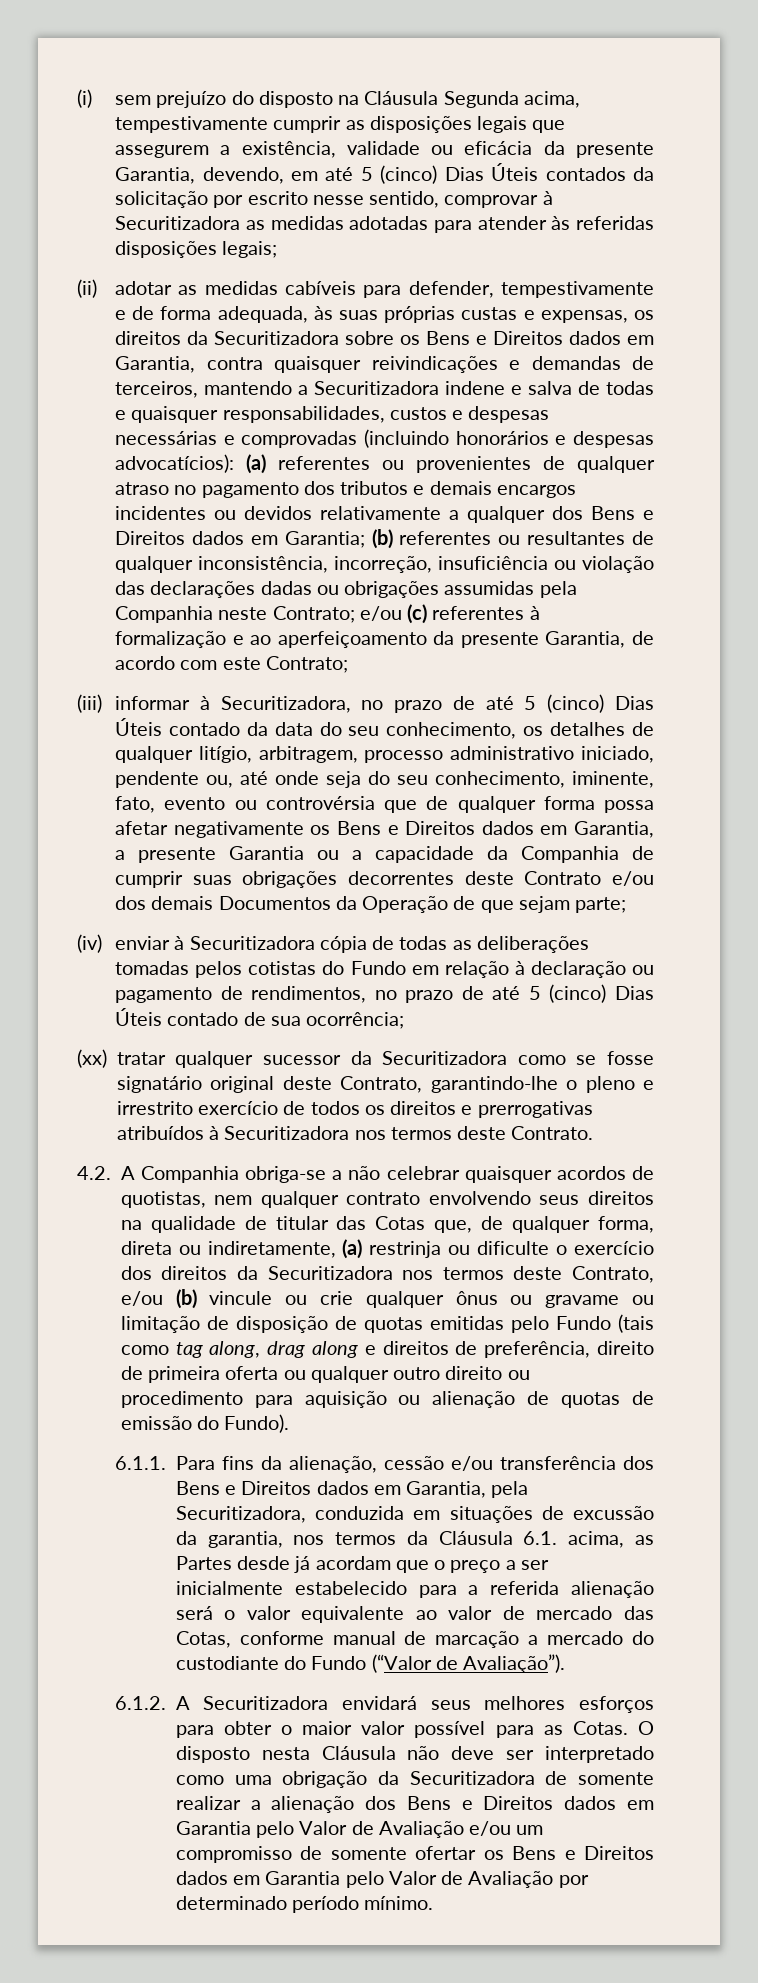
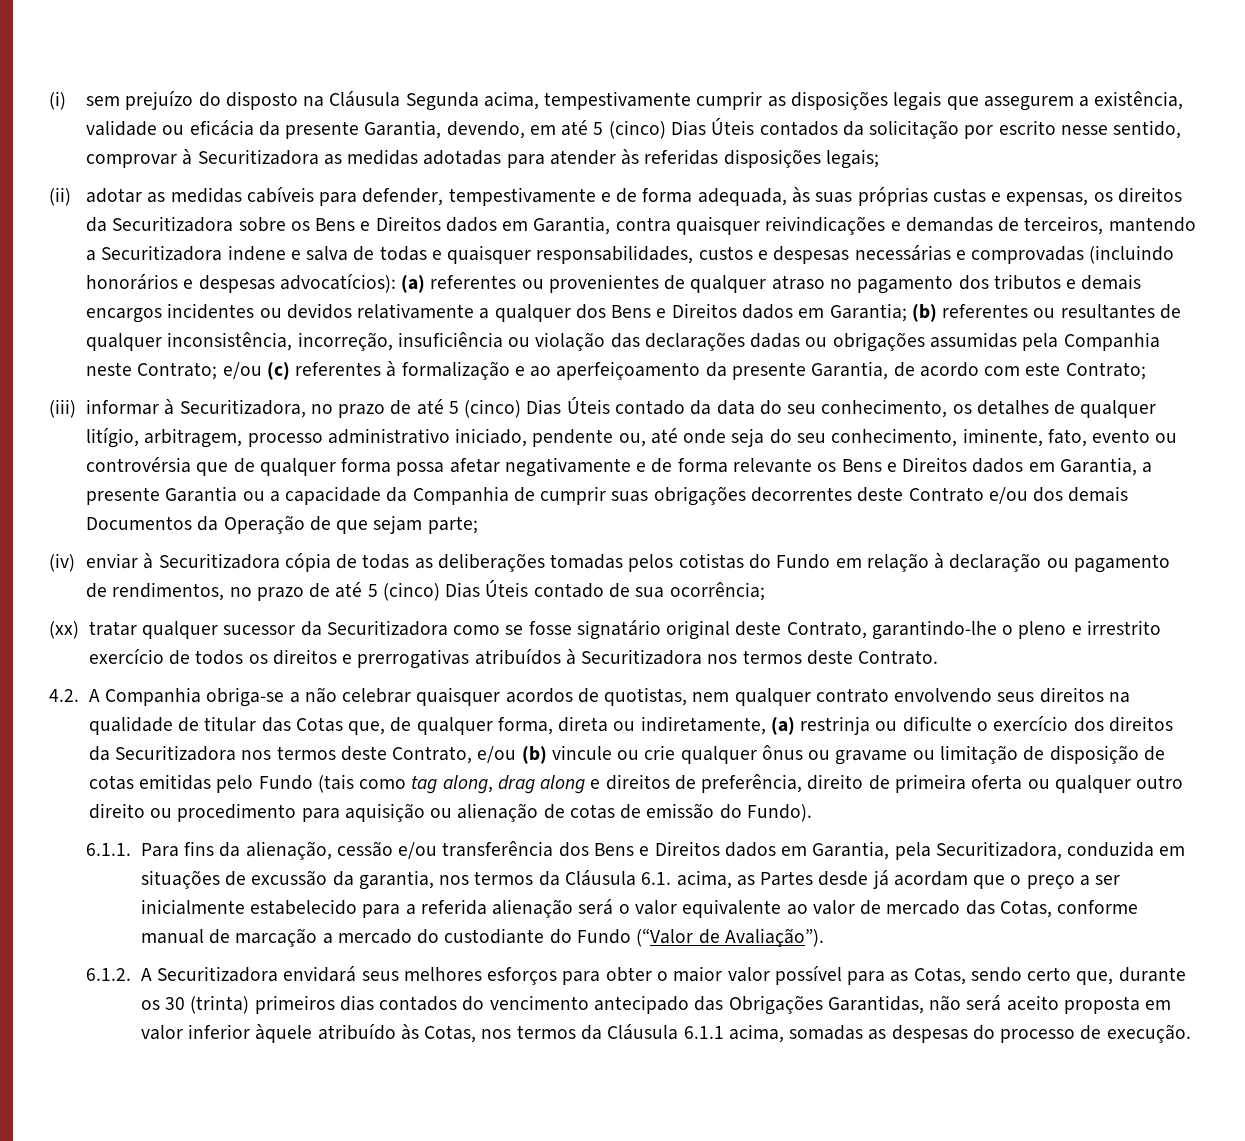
- (iii) informar à Securitizadora, no prazo de até 5 (cinco) Dias Úteis contado da data do seu conhecimento, os detalhes de qualquer litígio, arbitragem, processo administrativo iniciado, pendente ou, até onde seja do seu conhecimento, iminente, fato, evento ou controvérsia que de qualquer forma possa afetar negativamente os Bens e Direitos dados em Garantia, a presente Garantia ou a capacidade da Companhia de cumprir suas obrigações decorrentes deste Contrato e/ou dos demais Documentos da Operação de que sejam parte;
+ (iii) informar à Securitizadora, no prazo de até 5 (cinco) Dias Úteis contado da data do seu conhecimento, os detalhes de qualquer litígio, arbitragem, processo administrativo iniciado, pendente ou, até onde seja do seu conhecimento, iminente, fato, evento ou controvérsia que de qualquer forma possa afetar negativamente e de forma relevante os Bens e Direitos dados em Garantia, a presente Garantia ou a capacidade da Companhia de cumprir suas obrigações decorrentes deste Contrato e/ou dos demais Documentos da Operação de que sejam parte;
- 4.2. A Companhia obriga-se a não celebrar quaisquer acordos de quotistas, nem qualquer contrato envolvendo seus direitos na qualidade de titular das Cotas que, de qualquer forma, direta ou indiretamente, (a) restrinja ou dificulte o exercício dos direitos da Securitizadora nos termos deste Contrato, e/ou (b) vincule ou crie qualquer ônus ou gravame ou limitação de disposição de quotas emitidas pelo Fundo (tais como tag along, drag along e direitos de preferência, direito de primeira oferta ou qualquer outro direito ou procedimento para aquisição ou alienação de quotas de emissão do Fundo).
+ 4.2. A Companhia obriga-se a não celebrar quaisquer acordos de quotistas, nem qualquer contrato envolvendo seus direitos na qualidade de titular das Cotas que, de qualquer forma, direta ou indiretamente, (a) restrinja ou dificulte o exercício dos direitos da Securitizadora nos termos deste Contrato, e/ou (b) vincule ou crie qualquer ônus ou gravame ou limitação de disposição de cotas emitidas pelo Fundo (tais como tag along, drag along e direitos de preferência, direito de primeira oferta ou qualquer outro direito ou procedimento para aquisição ou alienação de cotas de emissão do Fundo).
- 6.1.2. A Securitizadora envidará seus melhores esforços para obter o maior valor possível para as Cotas. O disposto nesta Cláusula não deve ser interpretado como uma obrigação da Securitizadora de somente realizar a alienação dos Bens e Direitos dados em Garantia pelo Valor de Avaliação e/ou um compromisso de somente ofertar os Bens e Direitos dados em Garantia pelo Valor de Avaliação por determinado período mínimo.
+ 6.1.2. A Securitizadora envidará seus melhores esforços para obter o maior valor possível para as Cotas, sendo certo que, durante os 30 (trinta) primeiros dias contados do vencimento antecipado das Obrigações Garantidas, não será aceito proposta em valor inferior àquele atribuído às Cotas, nos termos da Cláusula 6.1.1 acima, somadas as despesas do processo de execução.

